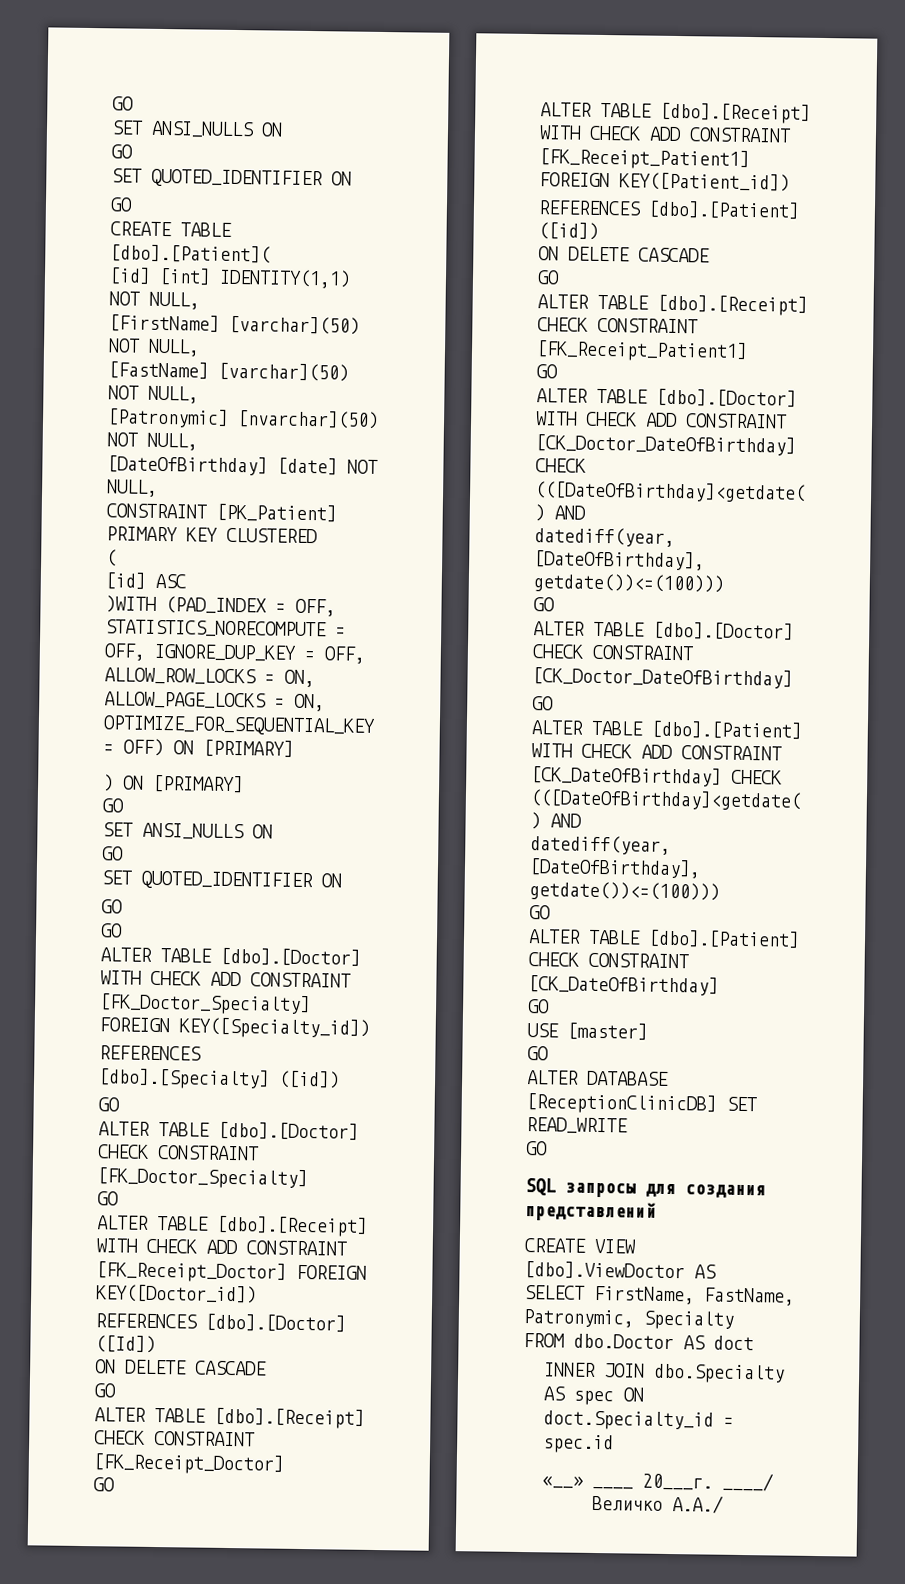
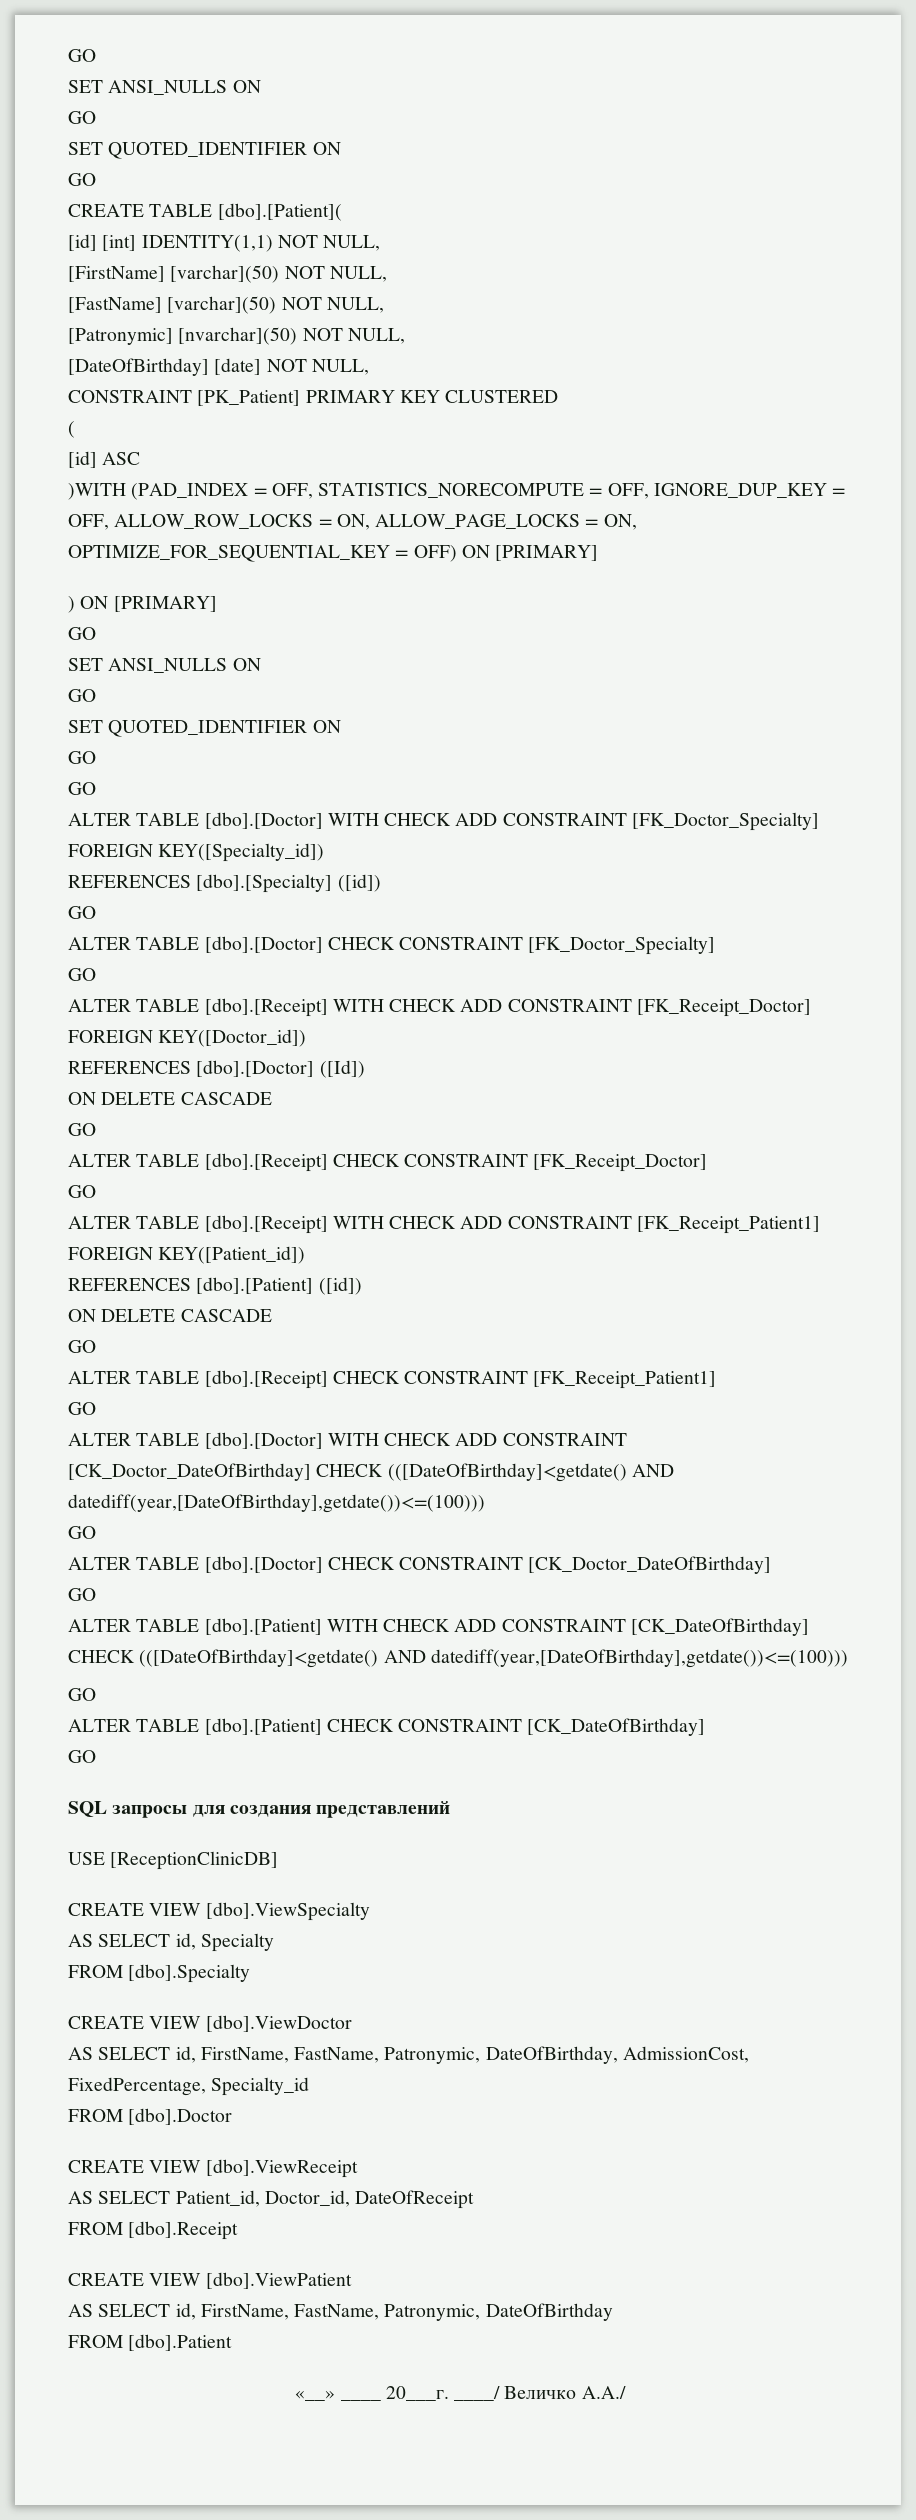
- USE [master]
- GO
- ALTER DATABASE [ReceptionClinicDB] SET READ_WRITE
- GO
+ USE [ReceptionClinicDB]
+ CREATE VIEW [dbo].ViewSpecialty
+ AS SELECT id, Specialty
+ FROM [dbo].Specialty
- CREATE VIEW [dbo].ViewDoctor AS
- SELECT FirstName, FastName, Patronymic, Specialty
- FROM dbo.Doctor AS doct
- INNER JOIN dbo.Specialty AS spec ON doct.Specialty_id = spec.id
+ CREATE VIEW [dbo].ViewDoctor
+ AS SELECT id, FirstName, FastName, Patronymic, DateOfBirthday, AdmissionСost, FixedPercentage, Specialty_id
+ FROM [dbo].Doctor
+ CREATE VIEW [dbo].ViewReceipt
+ AS SELECT Patient_id, Doctor_id, DateOfReceipt
+ FROM [dbo].Receipt
+ CREATE VIEW [dbo].ViewPatient
+ AS SELECT id, FirstName, FastName, Patronymic, DateOfBirthday
+ FROM [dbo].Patient

